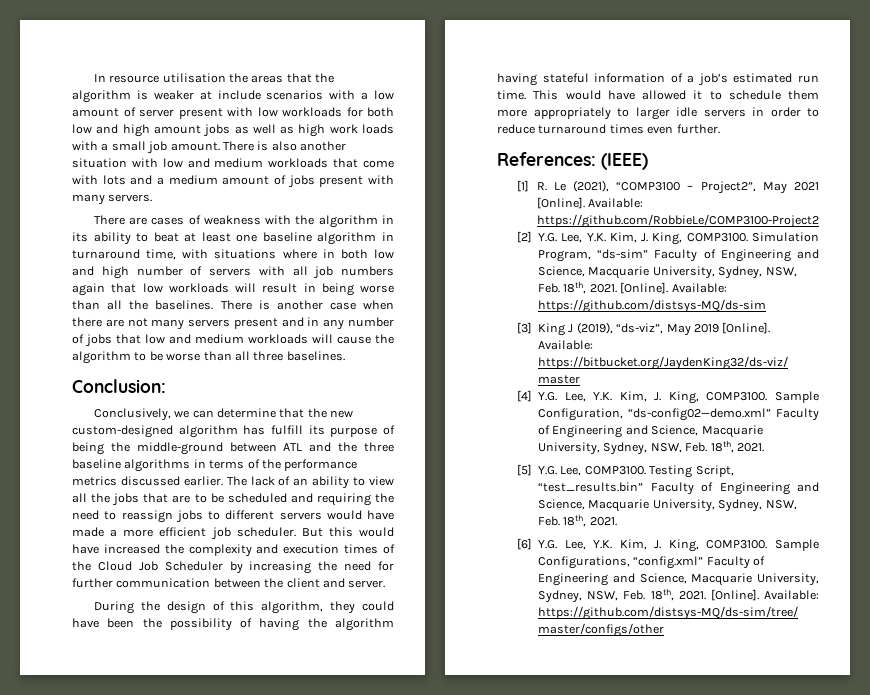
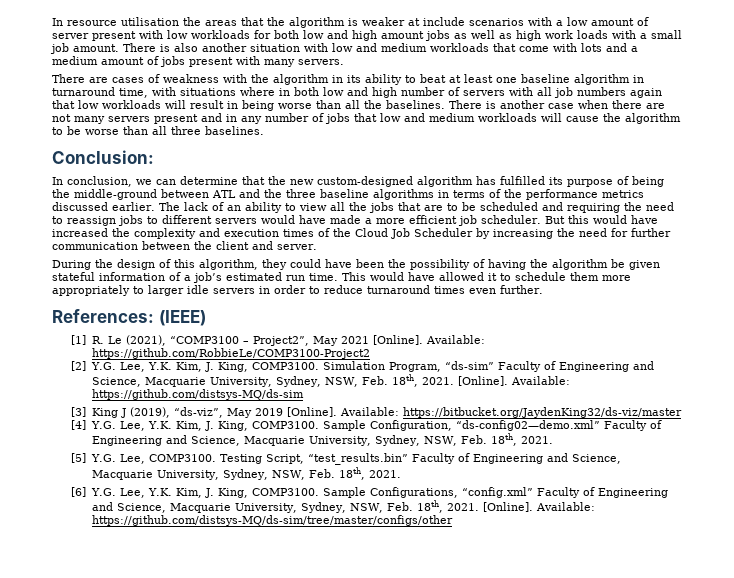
- Conclusively, we can determine that the new custom-designed algorithm has fulfill its purpose of being the middle-ground between ATL and the three baseline algorithms in terms of the performance metrics discussed earlier.
+ In conclusion, we can determine that the new custom-designed algorithm has fulfilled its purpose of being the middle-ground between ATL and the three baseline algorithms in terms of the performance metrics discussed earlier.
- During the design of this algorithm, they could have been the possibility of having the algorithm having stateful information of a job’s estimated run time.
+ During the design of this algorithm, they could have been the possibility of having the algorithm be given stateful information of a job’s estimated run time.

